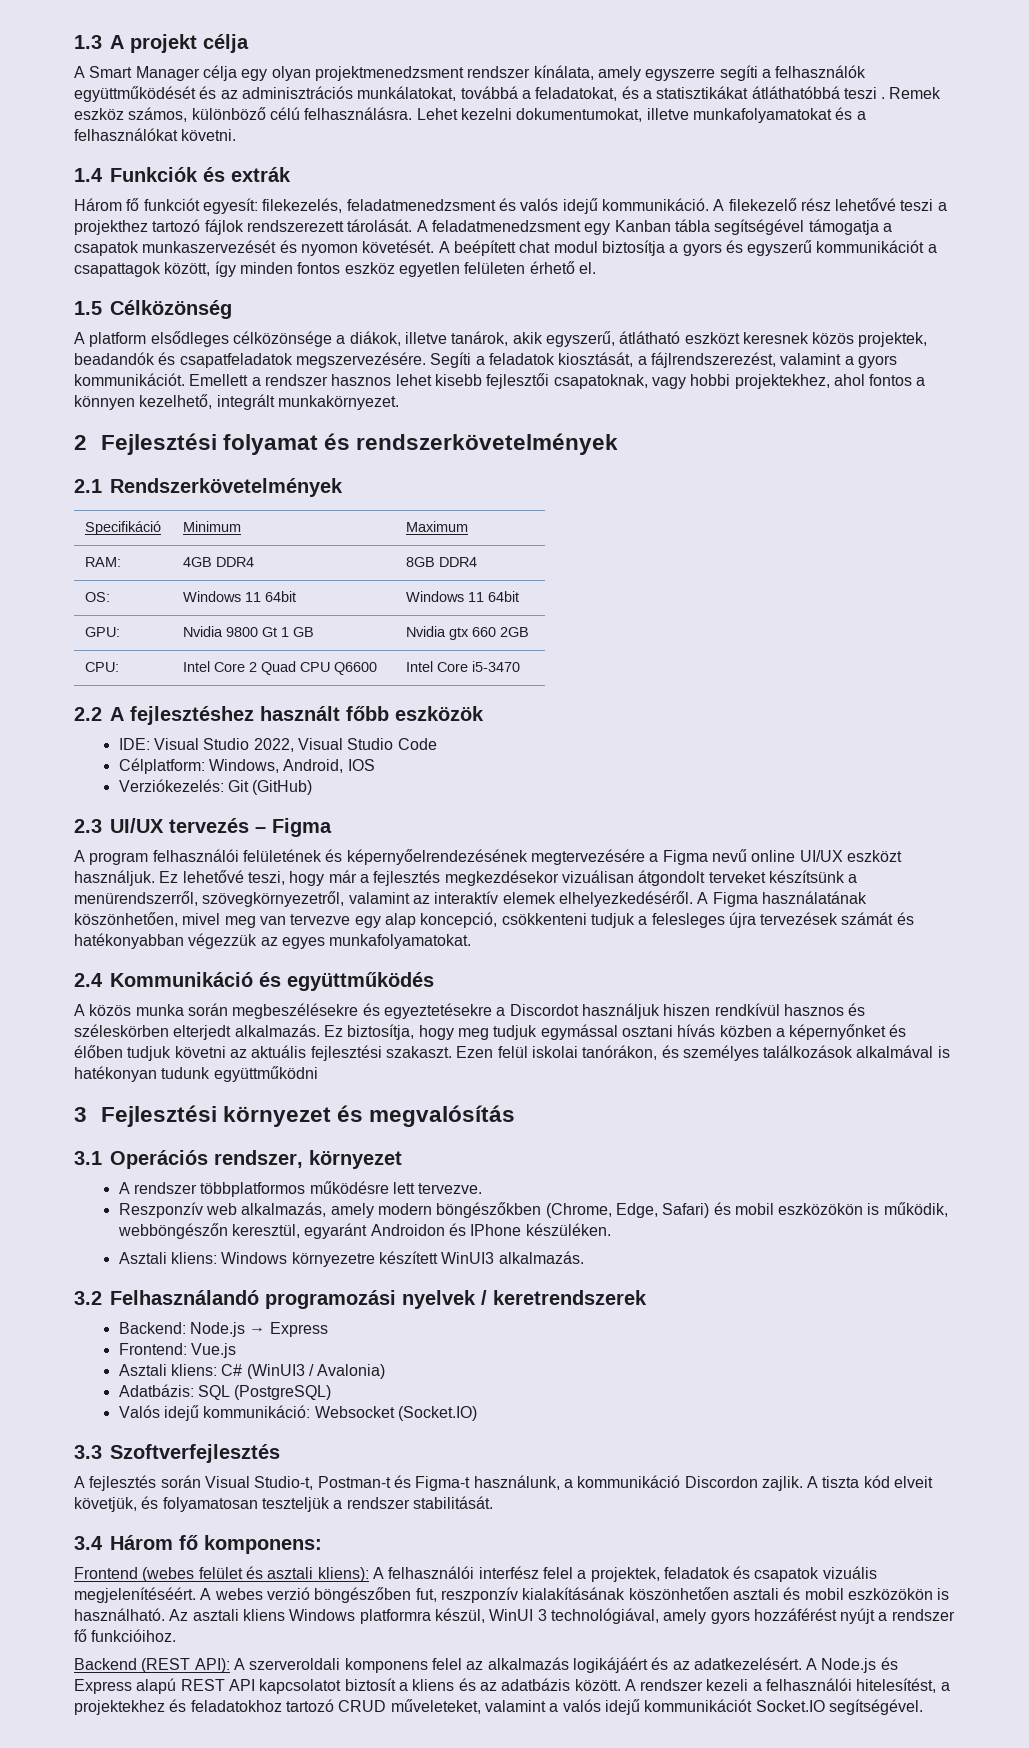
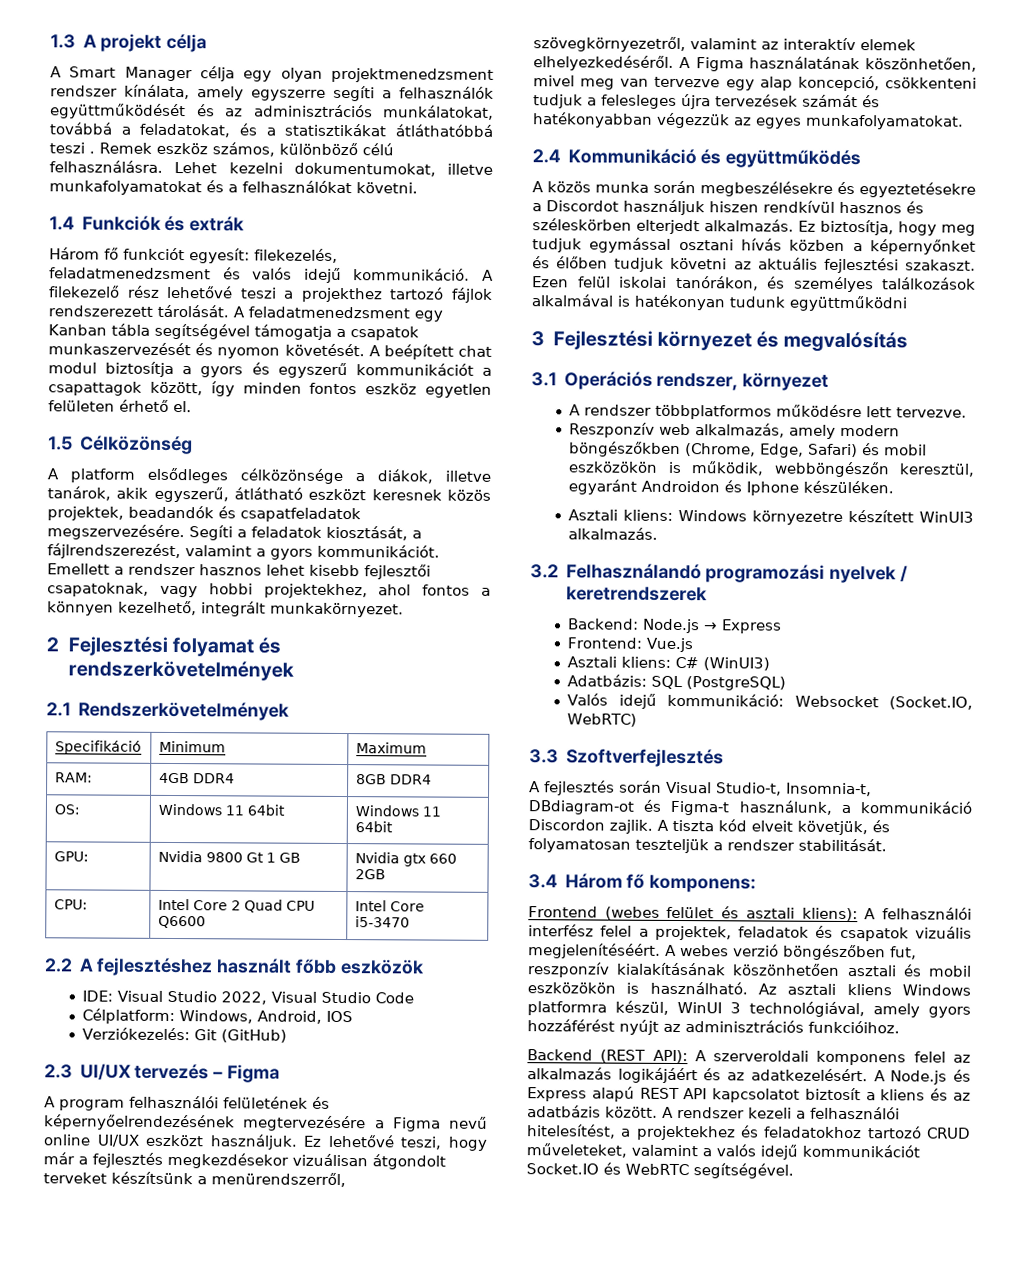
- Reszponzív web alkalmazás, amely modern böngészőkben (Chrome, Edge, Safari) és mobil eszközökön is működik, webböngészőn keresztül, egyaránt Androidon és IPhone készüléken.
+ Reszponzív web alkalmazás, amely modern böngészőkben (Chrome, Edge, Safari) és mobil eszközökön is működik, webböngészőn keresztül, egyaránt Androidon és Iphone készüléken.
- Asztali kliens: C# (WinUI3 / Avalonia)
+ Asztali kliens: C# (WinUI3)
- Valós idejű kommunikáció: Websocket (Socket.IO)
+ Valós idejű kommunikáció: Websocket (Socket.IO, WebRTC)
- A fejlesztés során Visual Studio-t, Postman-t és Figma-t használunk, a kommunikáció Discordon zajlik.
+ A fejlesztés során Visual Studio-t, Insomnia-t, DBdiagram-ot és Figma-t használunk, a kommunikáció Discordon zajlik.
- Az asztali kliens Windows platformra készül, WinUI 3 technológiával, amely gyors hozzáférést nyújt a rendszer fő funkcióihoz.
+ Az asztali kliens Windows platformra készül, WinUI 3 technológiával, amely gyors hozzáférést nyújt az adminisztrációs funkcióihoz.
- A rendszer kezeli a felhasználói hitelesítést, a projektekhez és feladatokhoz tartozó CRUD műveleteket, valamint a valós idejű kommunikációt Socket.IO segítségével.
+ A rendszer kezeli a felhasználói hitelesítést, a projektekhez és feladatokhoz tartozó CRUD műveleteket, valamint a valós idejű kommunikációt Socket.IO és WebRTC segítségével.

